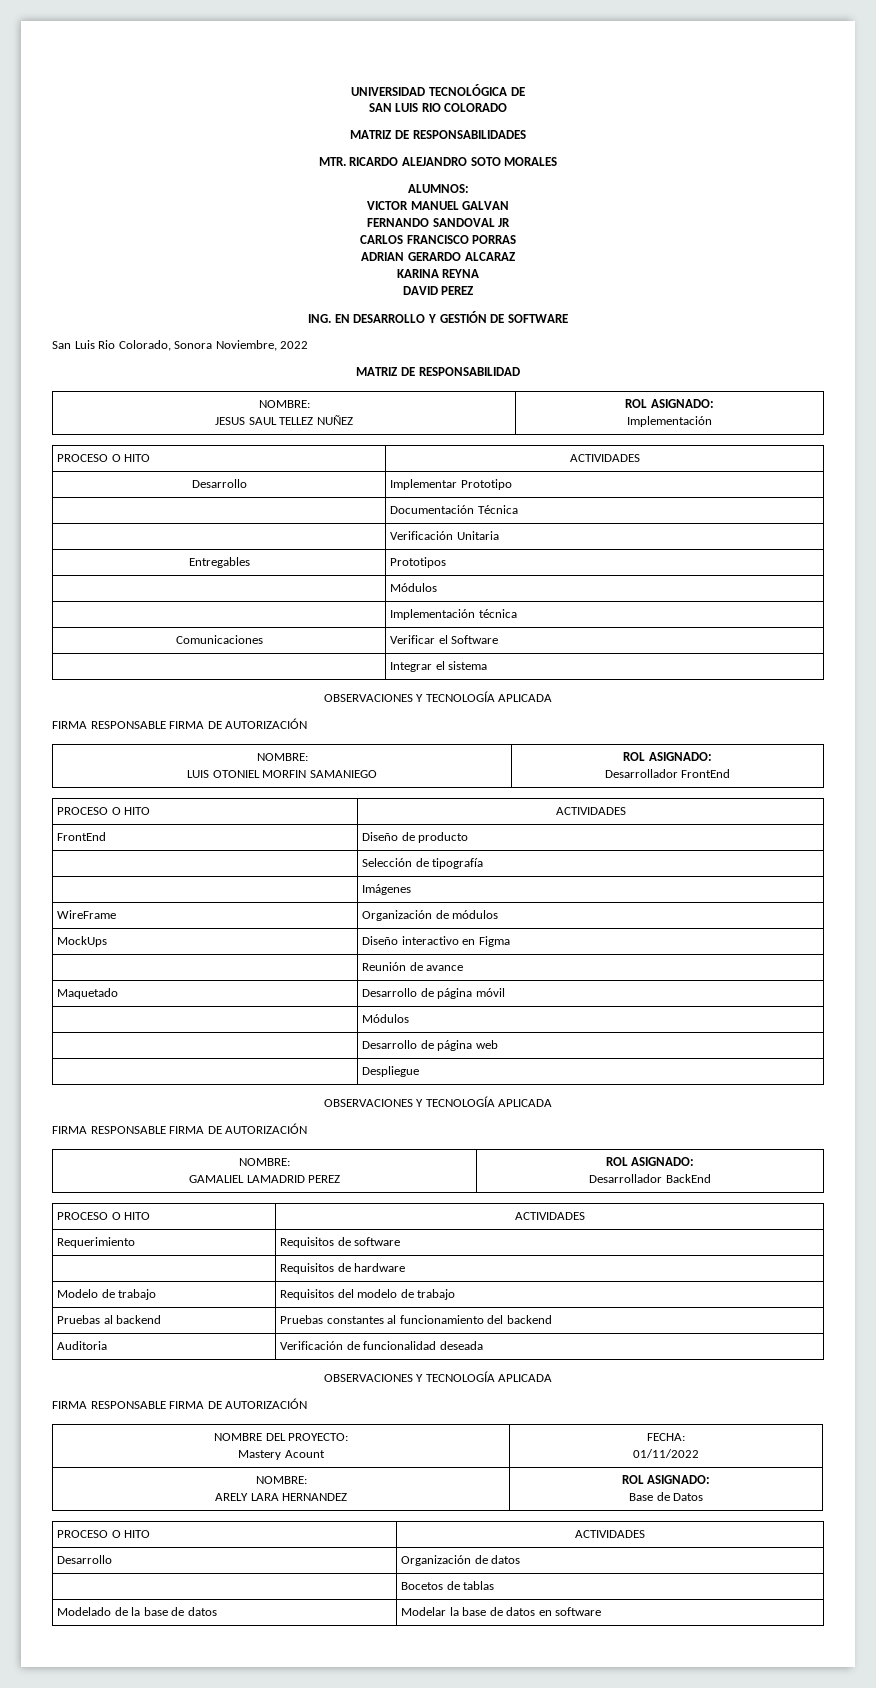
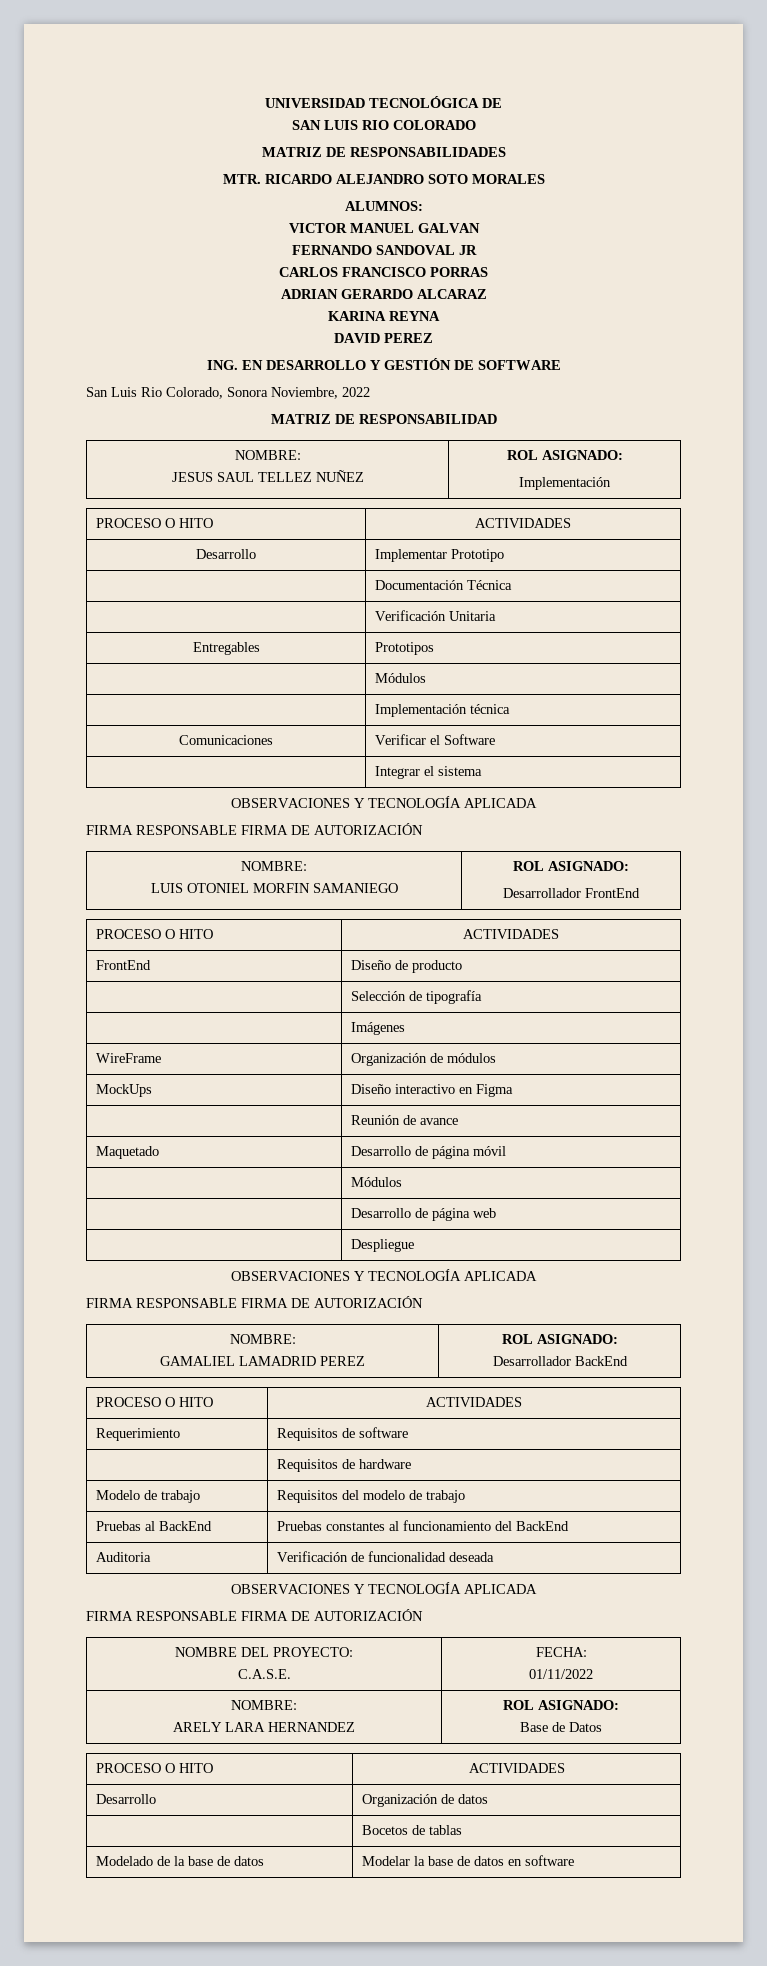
- Pruebas al backend | Pruebas constantes al funcionamiento del backend
+ Pruebas al BackEnd | Pruebas constantes al funcionamiento del BackEnd
  NOMBRE DEL PROYECTO:
- Mastery Acount | FECHA:
+ C.A.S.E. | FECHA:

